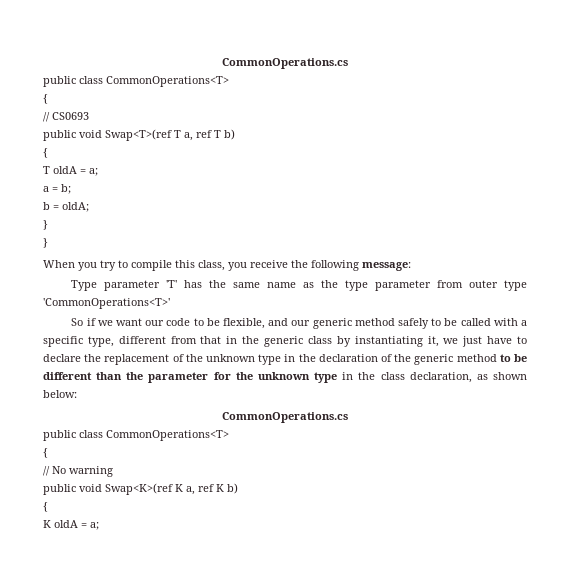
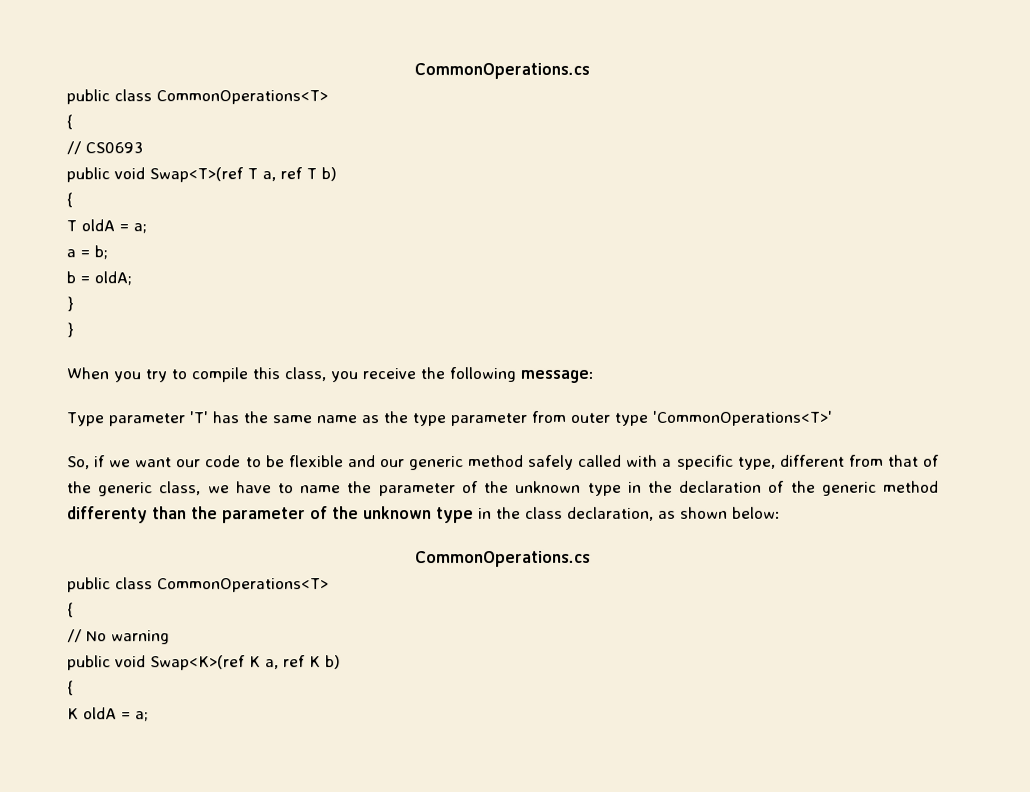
- So if we want our code to be flexible, and our generic method safely to be called with a specific type, different from that in the generic class by instantiating it, we just have to declare the replacement of the unknown type in the declaration of the generic method to be different than the parameter for the unknown type in the class declaration, as shown below:
+ So, if we want our code to be flexible and our generic method safely called with a specific type, different from that of the generic class, we have to name the parameter of the unknown type in the declaration of the generic method differenty than the parameter of the unknown type in the class declaration, as shown below:

